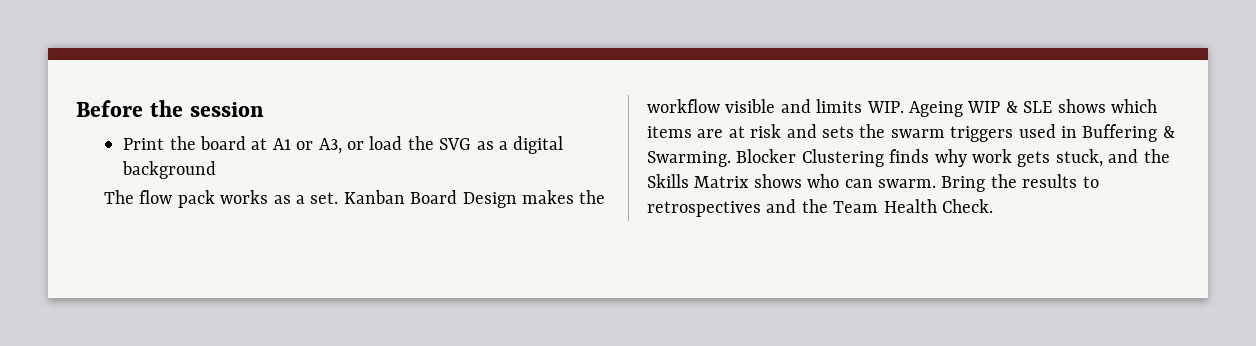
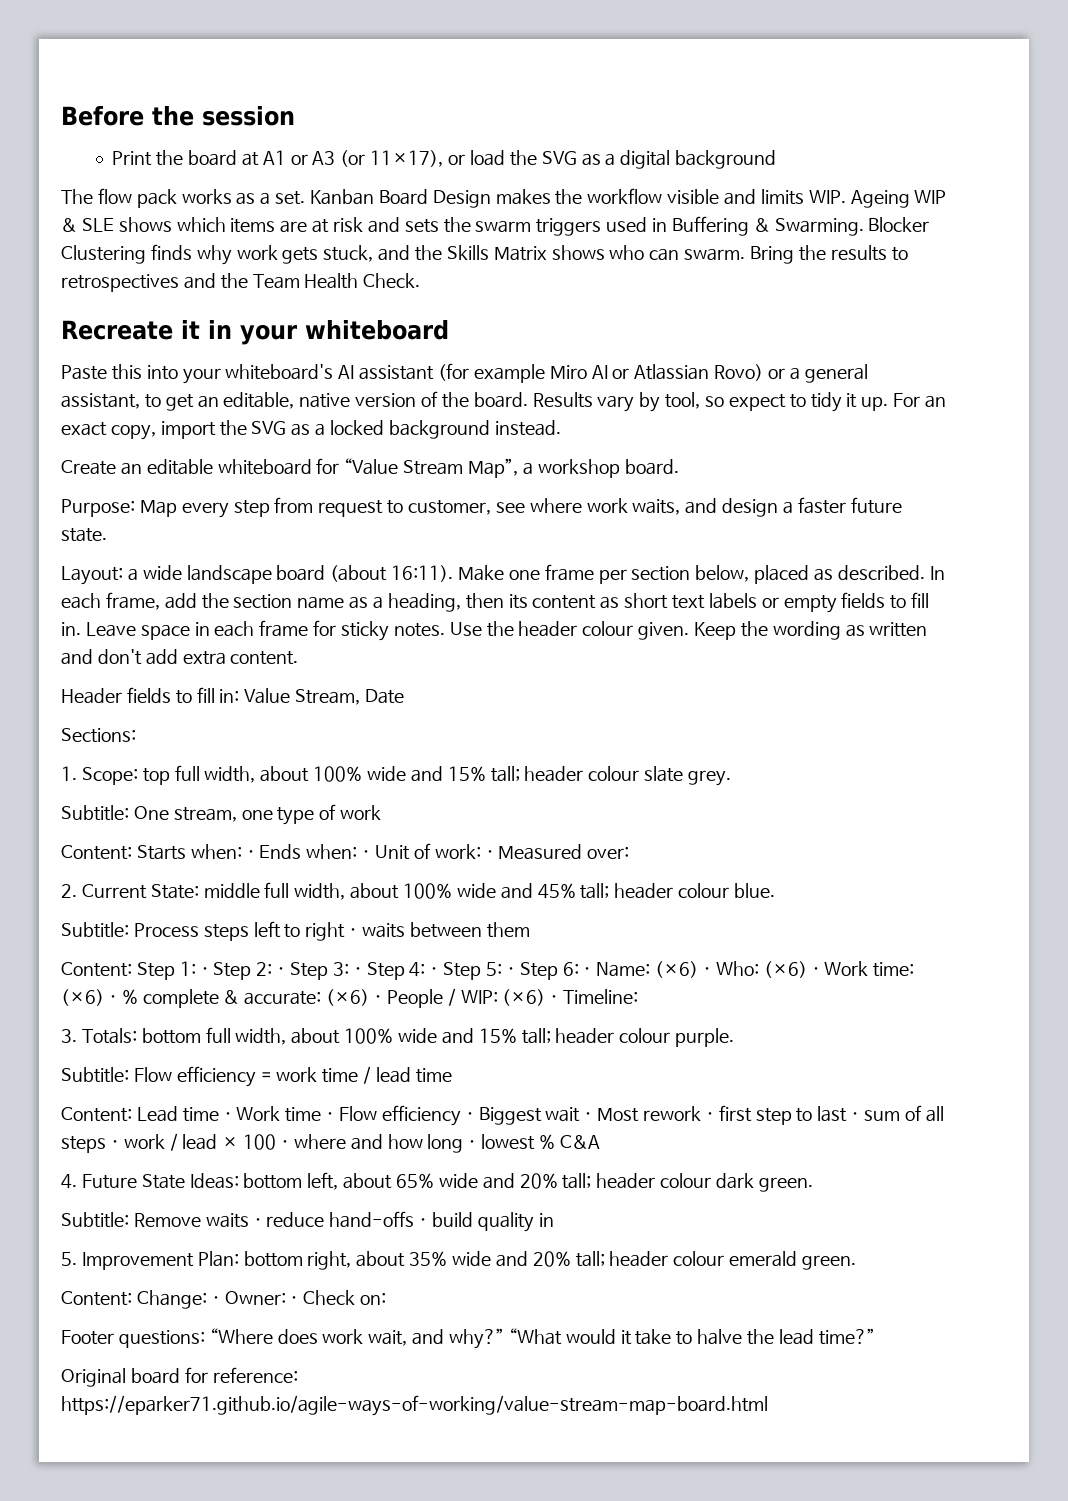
- Print the board at A1 or A3, or load the SVG as a digital background
+ Print the board at A1 or A3 (or 11×17), or load the SVG as a digital background
+ Recreate it in your whiteboard
+ Paste this into your whiteboard's AI assistant (for example Miro AI or Atlassian Rovo) or a general assistant, to get an editable, native version of the board. Results vary by tool, so expect to tidy it up. For an exact copy, import the SVG as a locked background instead.
+ Create an editable whiteboard for “Value Stream Map”, a workshop board.
+ Purpose: Map every step from request to customer, see where work waits, and design a faster future state.
+ Layout: a wide landscape board (about 16:11). Make one frame per section below, placed as described. In each frame, add the section name as a heading, then its content as short text labels or empty fields to fill in. Leave space in each frame for sticky notes. Use the header colour given. Keep the wording as written and don't add extra content.
+ Header fields to fill in: Value Stream, Date
+ Sections:
+ 1. Scope: top full width, about 100% wide and 15% tall; header colour slate grey.
+ Subtitle: One stream, one type of work
+ Content: Starts when: · Ends when: · Unit of work: · Measured over:
+ 2. Current State: middle full width, about 100% wide and 45% tall; header colour blue.
+ Subtitle: Process steps left to right · waits between them
+ Content: Step 1: · Step 2: · Step 3: · Step 4: · Step 5: · Step 6: · Name: (×6) · Who: (×6) · Work time: (×6) · % complete & accurate: (×6) · People / WIP: (×6) · Timeline:
+ 3. Totals: bottom full width, about 100% wide and 15% tall; header colour purple.
+ Subtitle: Flow efficiency = work time / lead time
+ Content: Lead time · Work time · Flow efficiency · Biggest wait · Most rework · first step to last · sum of all steps · work / lead × 100 · where and how long · lowest % C&A
+ 4. Future State Ideas: bottom left, about 65% wide and 20% tall; header colour dark green.
+ Subtitle: Remove waits · reduce hand-offs · build quality in
+ 5. Improvement Plan: bottom right, about 35% wide and 20% tall; header colour emerald green.
+ Content: Change: · Owner: · Check on:
+ Footer questions: “Where does work wait, and why?” “What would it take to halve the lead time?”
+ Original board for reference: https://eparker71.github.io/agile-ways-of-working/value-stream-map-board.html

